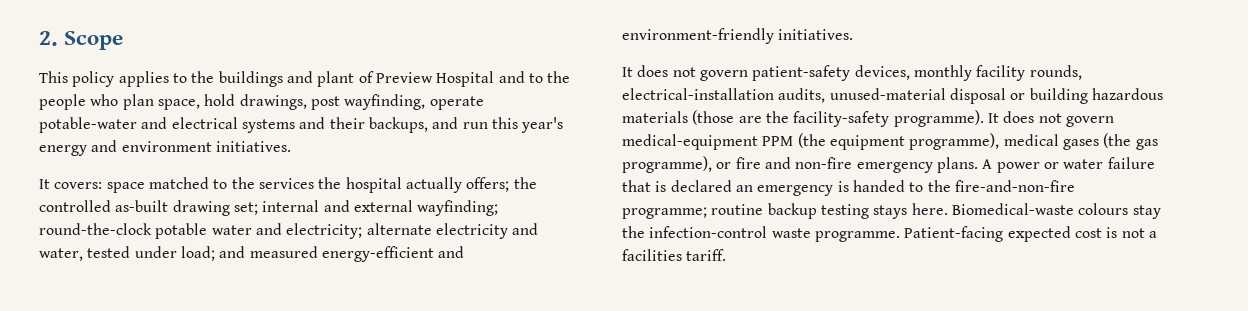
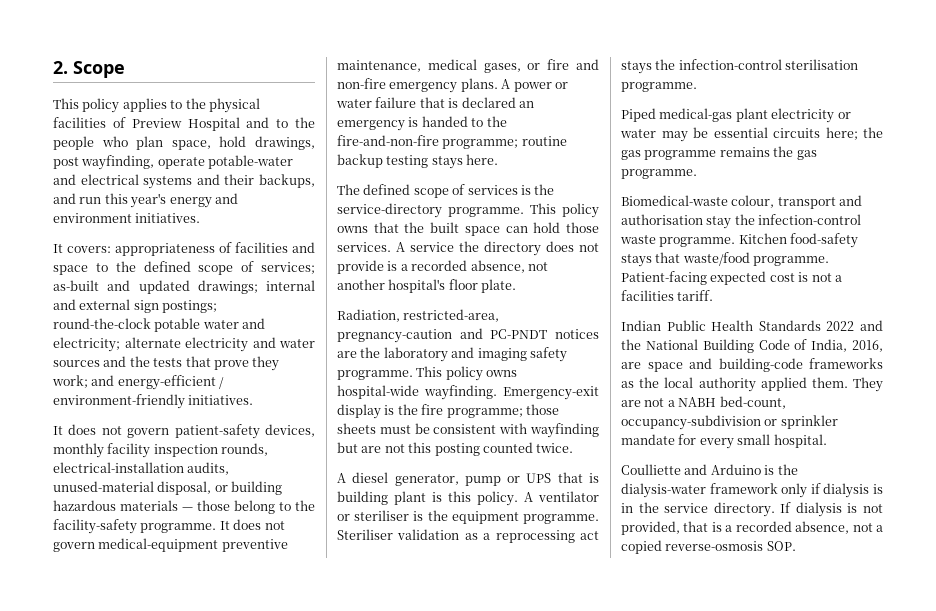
- This policy applies to the buildings and plant of Preview Hospital and to the people who plan space, hold drawings, post wayfinding, operate potable-water and electrical systems and their backups, and run this year's energy and environment initiatives.
+ This policy applies to the physical facilities of Preview Hospital and to the people who plan space, hold drawings, post wayfinding, operate potable-water and electrical systems and their backups, and run this year's energy and environment initiatives.
- It covers: space matched to the services the hospital actually offers; the controlled as-built drawing set; internal and external wayfinding; round-the-clock potable water and electricity; alternate electricity and water, tested under load; and measured energy-efficient and environment-friendly initiatives.
+ It covers: appropriateness of facilities and space to the defined scope of services; as-built and updated drawings; internal and external sign postings; round-the-clock potable water and electricity; alternate electricity and water sources and the tests that prove they work; and energy-efficient / environment-friendly initiatives.
- It does not govern patient-safety devices, monthly facility rounds, electrical-installation audits, unused-material disposal or building hazardous materials (those are the facility-safety programme).
+ It does not govern patient-safety devices, monthly facility inspection rounds, electrical-installation audits, unused-material disposal, or building hazardous materials — those belong to the facility-safety programme.
- It does not govern medical-equipment PPM (the equipment programme), medical gases (the gas programme), or fire and non-fire emergency plans.
+ It does not govern medical-equipment preventive maintenance, medical gases, or fire and non-fire emergency plans.
- A power or water failure that is declared an emergency is handed to the fire-and-non-fire programme; routine backup testing stays here. Biomedical-waste colours stay the infection-control waste programme.
+ A power or water failure that is declared an emergency is handed to the fire-and-non-fire programme; routine backup testing stays here.
+ The defined scope of services is the service-directory programme. This policy owns that the built space can hold those services. A service the directory does not provide is a recorded absence, not another hospital's floor plate.
+ Radiation, restricted-area, pregnancy-caution and PC-PNDT notices are the laboratory and imaging safety programme. This policy owns hospital-wide wayfinding. Emergency-exit display is the fire programme; those sheets must be consistent with wayfinding but are not this posting counted twice.
+ A diesel generator, pump or UPS that is building plant is this policy. A ventilator or steriliser is the equipment programme. Steriliser validation as a reprocessing act stays the infection-control sterilisation programme.
+ Piped medical-gas plant electricity or water may be essential circuits here; the gas programme remains the gas programme.
+ Biomedical-waste colour, transport and authorisation stay the infection-control waste programme.
+ Kitchen food-safety stays that waste/food programme.
+ Indian Public Health Standards 2022 and the National Building Code of India, 2016, are space and building-code frameworks as the local authority applied them. They are not a NABH bed-count, occupancy-subdivision or sprinkler mandate for every small hospital.
+ Coulliette and Arduino is the dialysis-water framework only if dialysis is in the service directory. If dialysis is not provided, that is a recorded absence, not a copied reverse-osmosis SOP.

